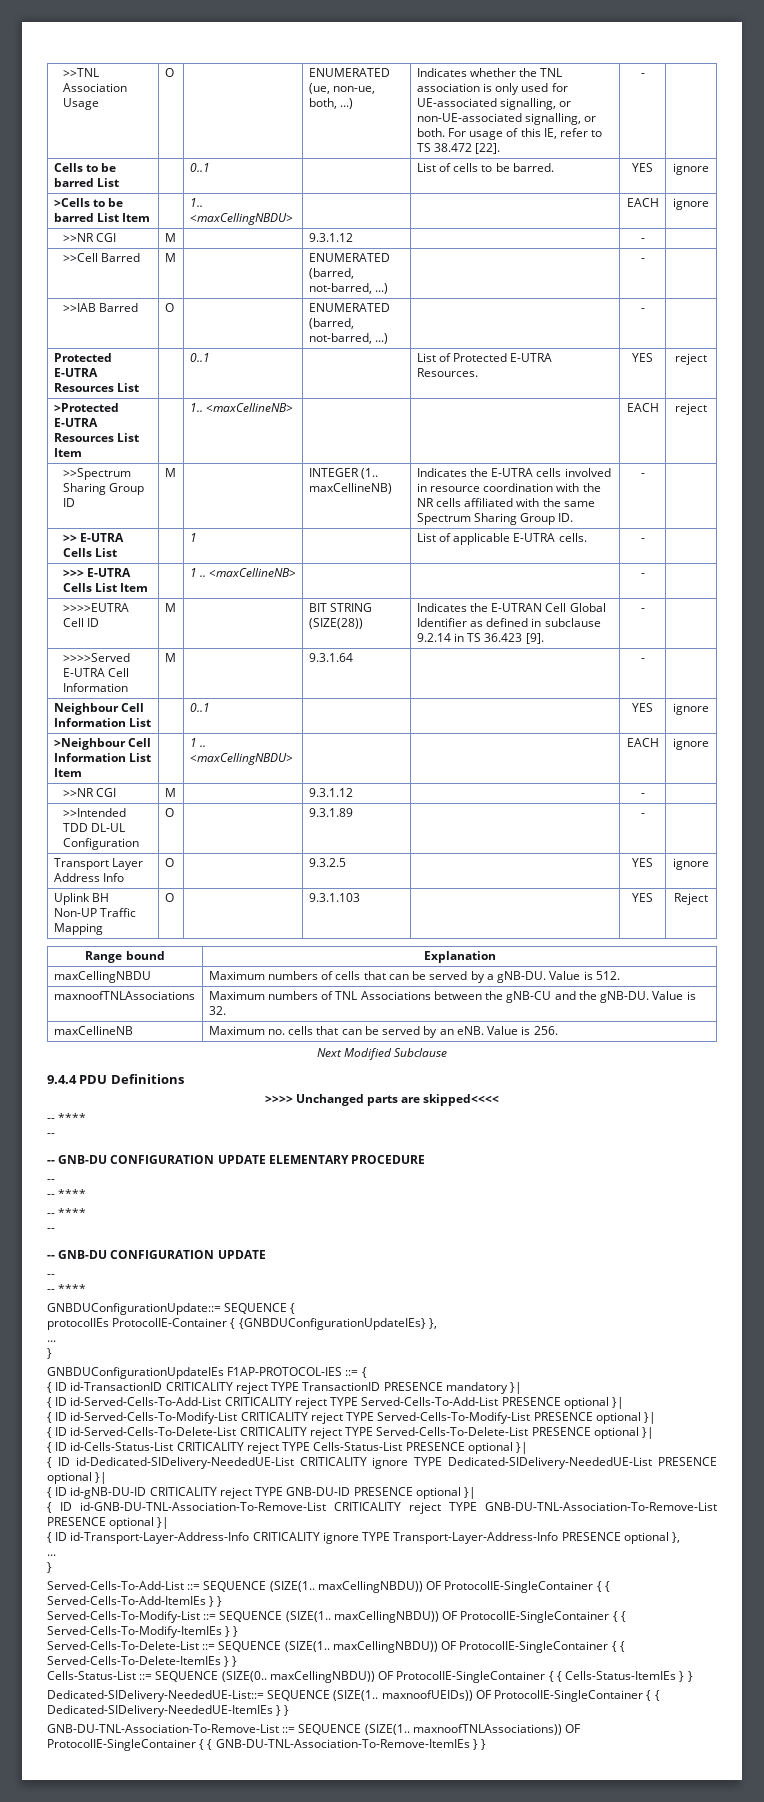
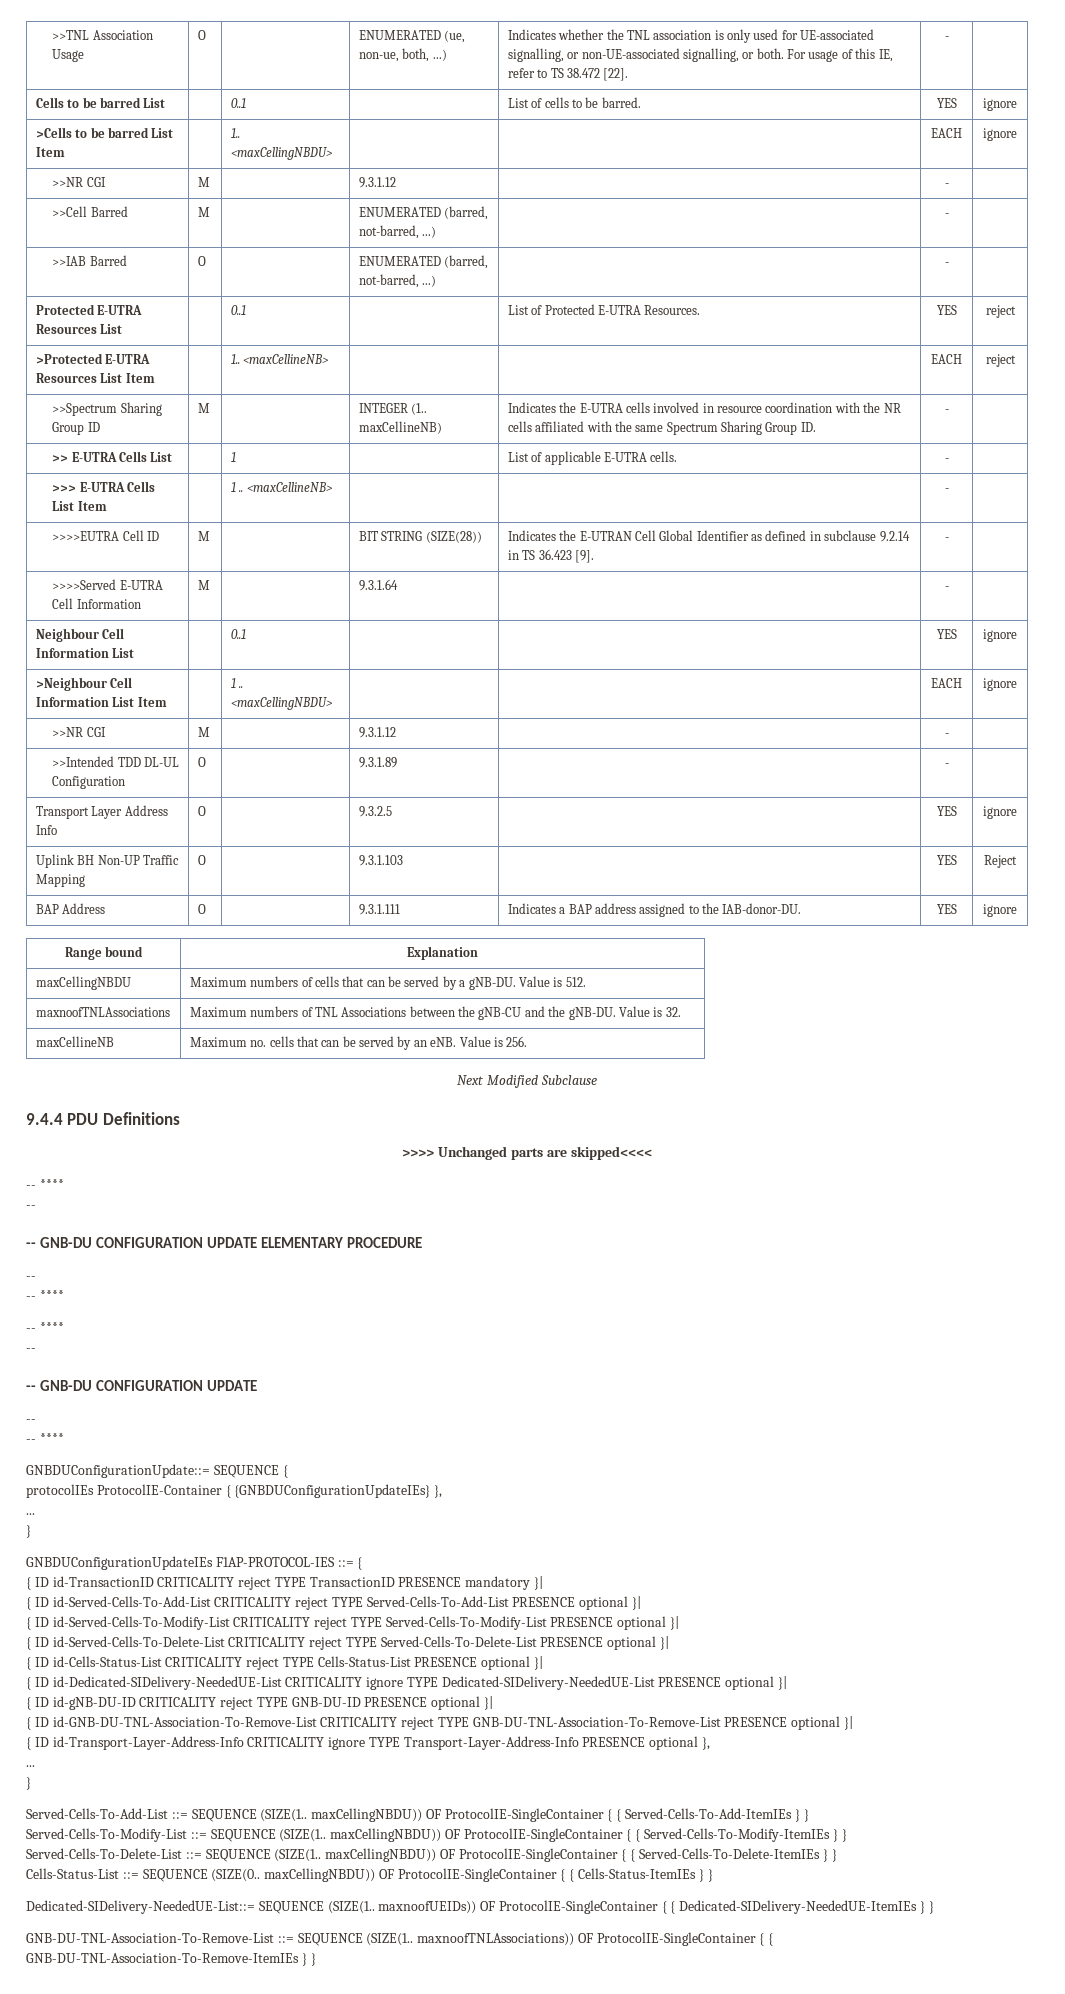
+ BAP Address | O | | 9.3.1.111 | Indicates a BAP address assigned to the IAB-donor-DU. | YES | ignore

